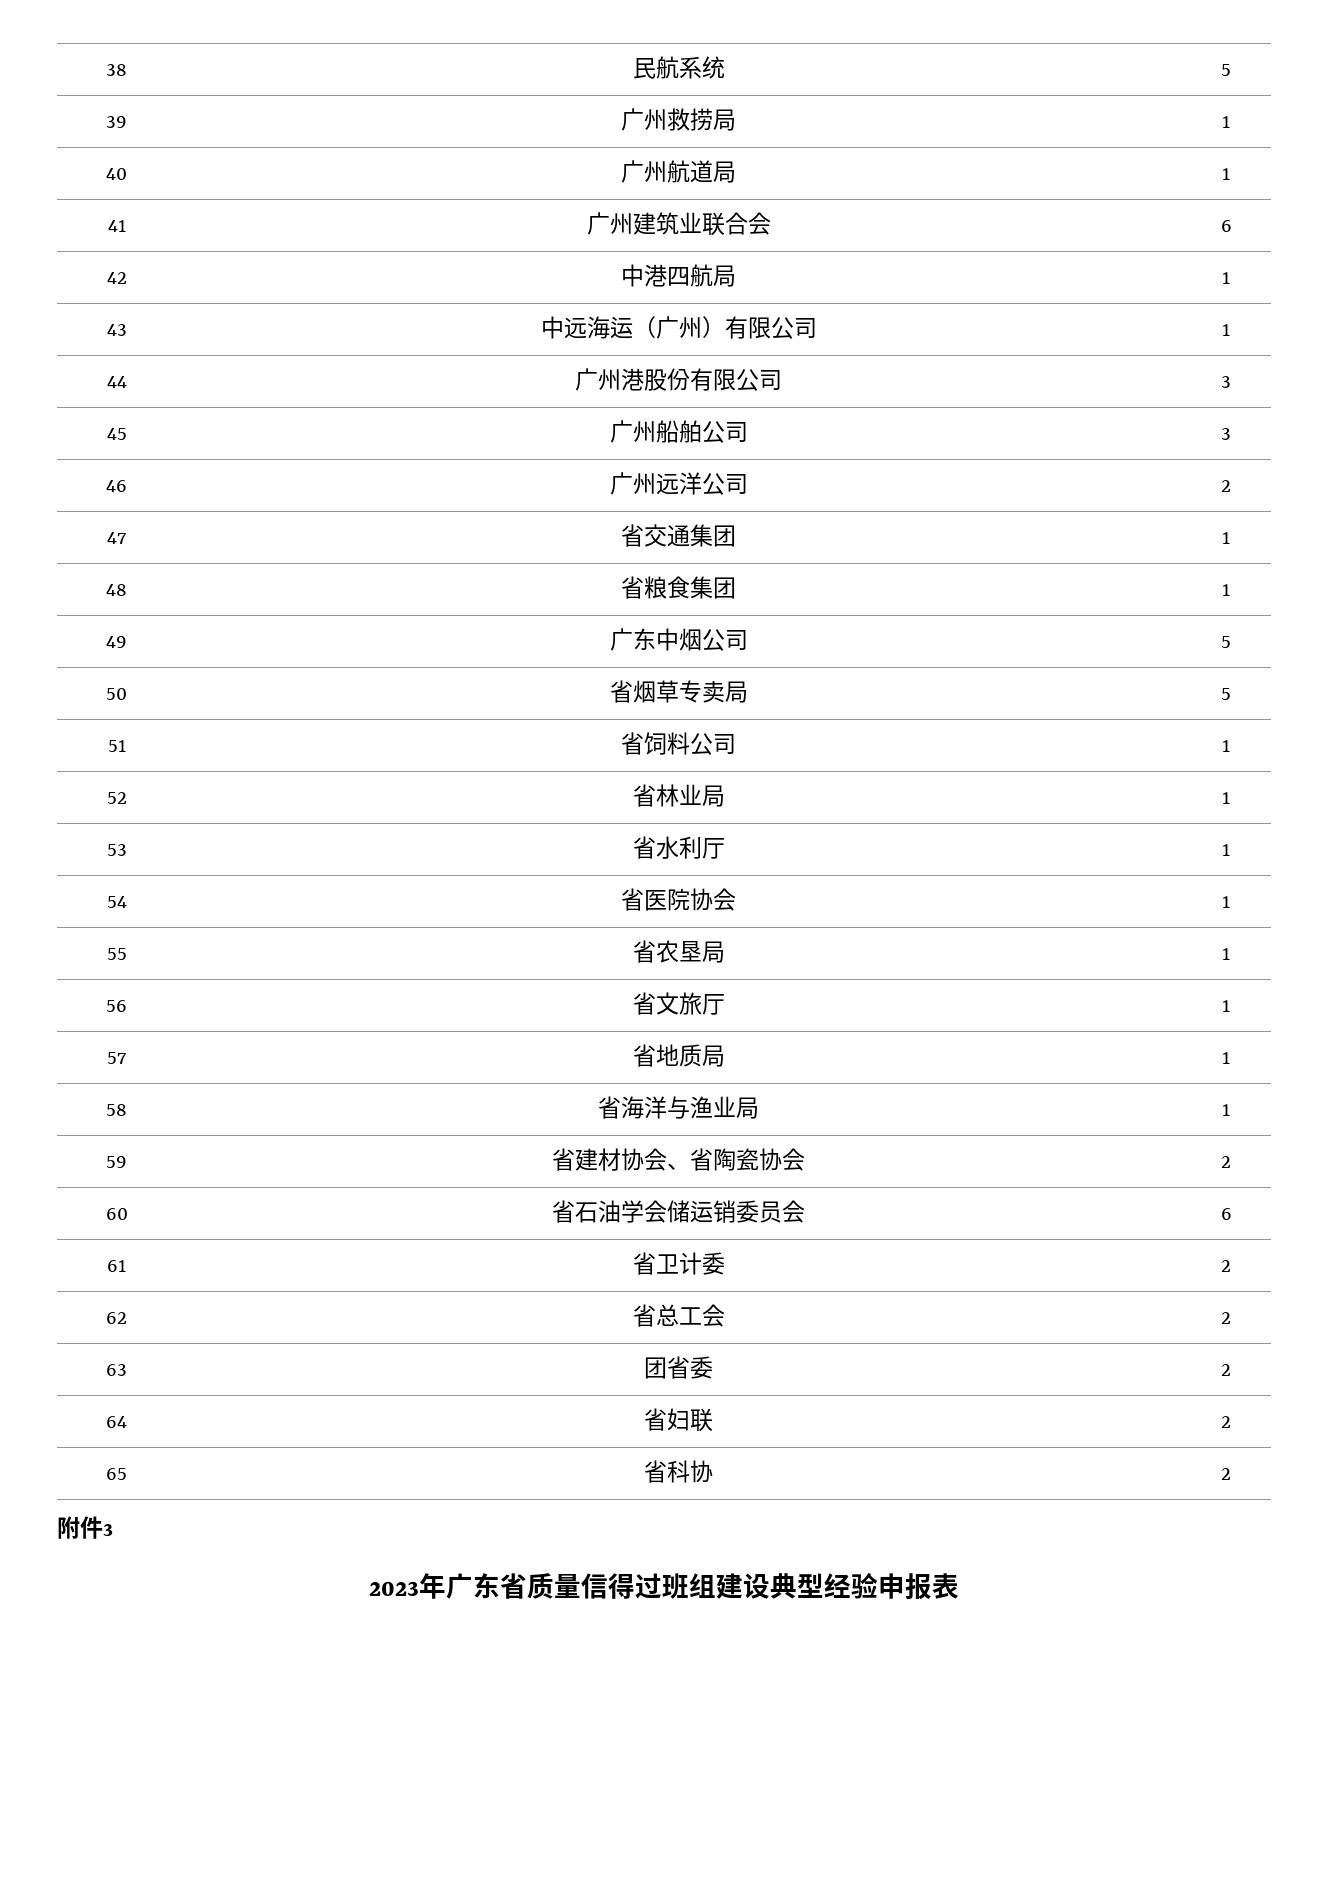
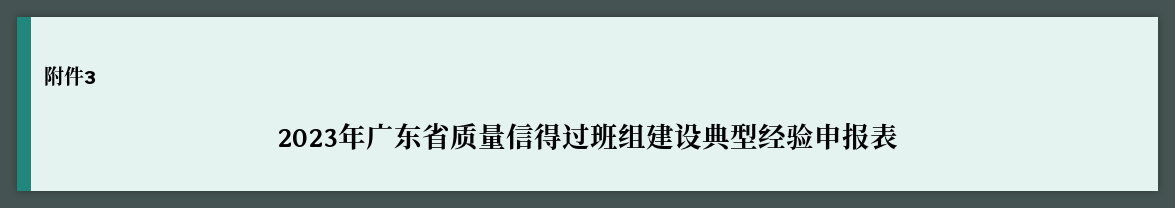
- 38 | 民航系统 | 5
- 39 | 广州救捞局 | 1
- 40 | 广州航道局 | 1
- 41 | 广州建筑业联合会 | 6
- 42 | 中港四航局 | 1
- 43 | 中远海运（广州）有限公司 | 1
- 44 | 广州港股份有限公司 | 3
- 45 | 广州船舶公司 | 3
- 46 | 广州远洋公司 | 2
- 47 | 省交通集团 | 1
- 48 | 省粮食集团 | 1
- 49 | 广东中烟公司 | 5
- 50 | 省烟草专卖局 | 5
- 51 | 省饲料公司 | 1
- 52 | 省林业局 | 1
- 53 | 省水利厅 | 1
- 54 | 省医院协会 | 1
- 55 | 省农垦局 | 1
- 56 | 省文旅厅 | 1
- 57 | 省地质局 | 1
- 58 | 省海洋与渔业局 | 1
- 59 | 省建材协会、省陶瓷协会 | 2
- 60 | 省石油学会储运销委员会 | 6
- 61 | 省卫计委 | 2
- 62 | 省总工会 | 2
- 63 | 团省委 | 2
- 64 | 省妇联 | 2
- 65 | 省科协 | 2

